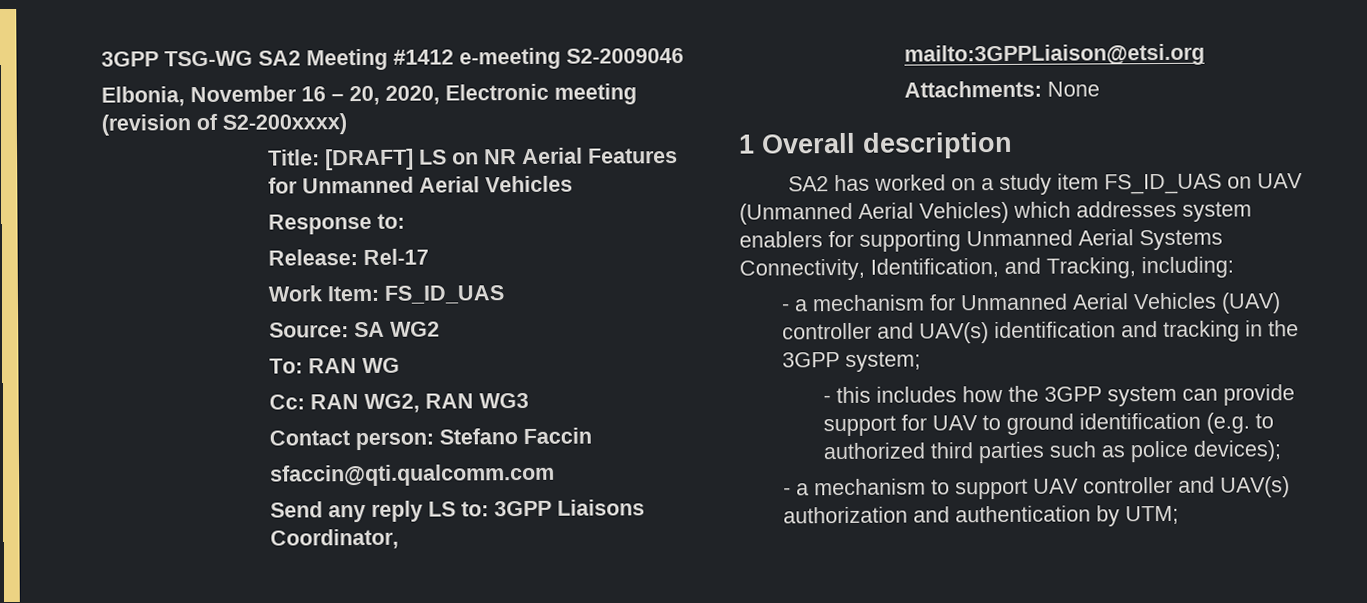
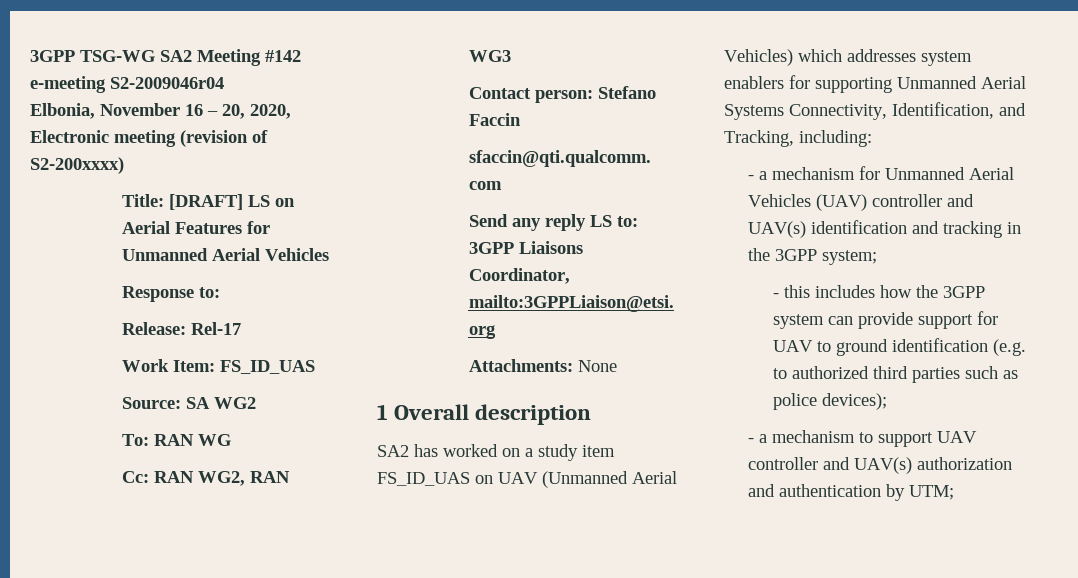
- 3GPP TSG-WG SA2 Meeting #1412 e-meeting S2-2009046
+ 3GPP TSG-WG SA2 Meeting #142 e-meeting S2-2009046r04
- Title: [DRAFT] LS on NR Aerial Features for Unmanned Aerial Vehicles
+ Title: [DRAFT] LS on Aerial Features for Unmanned Aerial Vehicles

